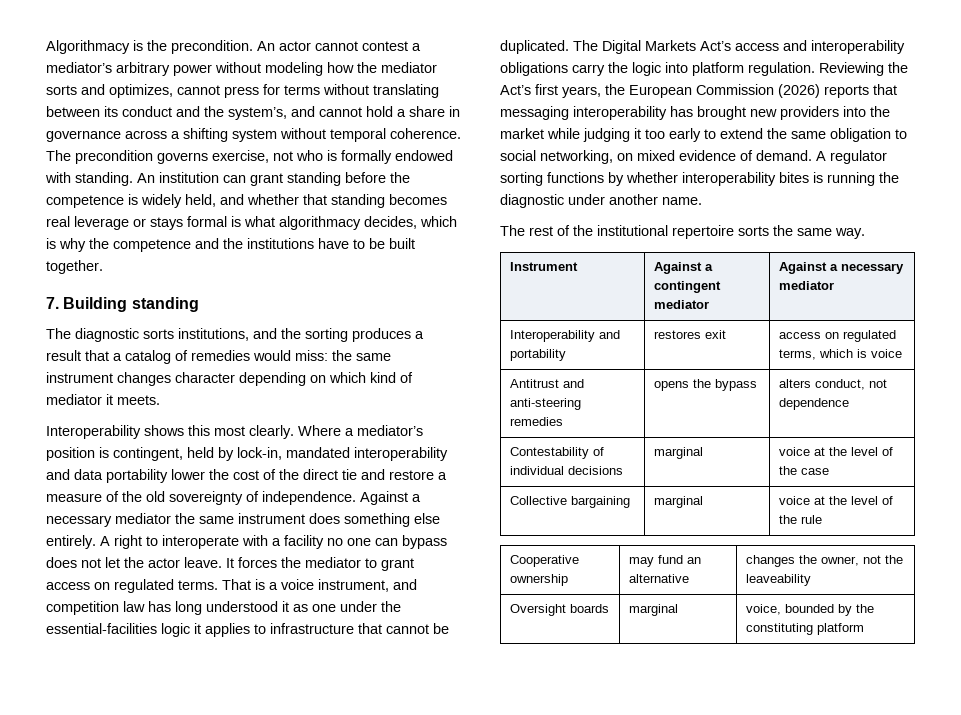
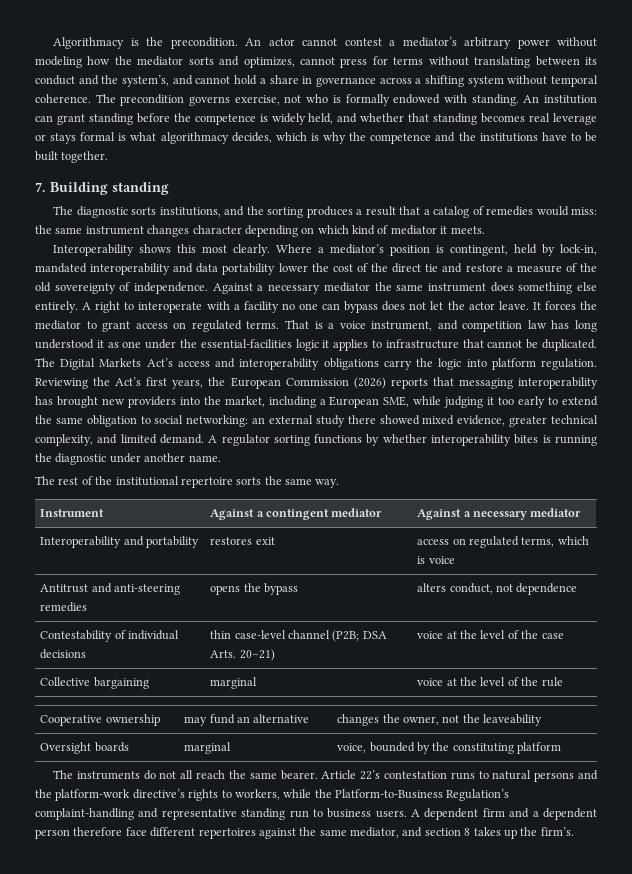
- Reviewing the Act’s first years, the European Commission (2026) reports that messaging interoperability has brought new providers into the market while judging it too early to extend the same obligation to social networking, on mixed evidence of demand.
+ Reviewing the Act’s first years, the European Commission (2026) reports that messaging interoperability has brought new providers into the market, including a European SME, while judging it too early to extend the same obligation to social networking: an external study there showed mixed evidence, greater technical complexity, and limited demand.
- Contestability of individual decisions | marginal | voice at the level of the case
+ Contestability of individual decisions | thin case-level channel (P2B; DSA Arts. 20–21) | voice at the level of the case
+ The instruments do not all reach the same bearer. Article 22’s contestation runs to natural persons and the platform-work directive’s rights to workers, while the Platform-to-Business Regulation’s complaint-handling and representative standing run to business users. A dependent firm and a dependent person therefore face different repertoires against the same mediator, and section 8 takes up the firm’s.

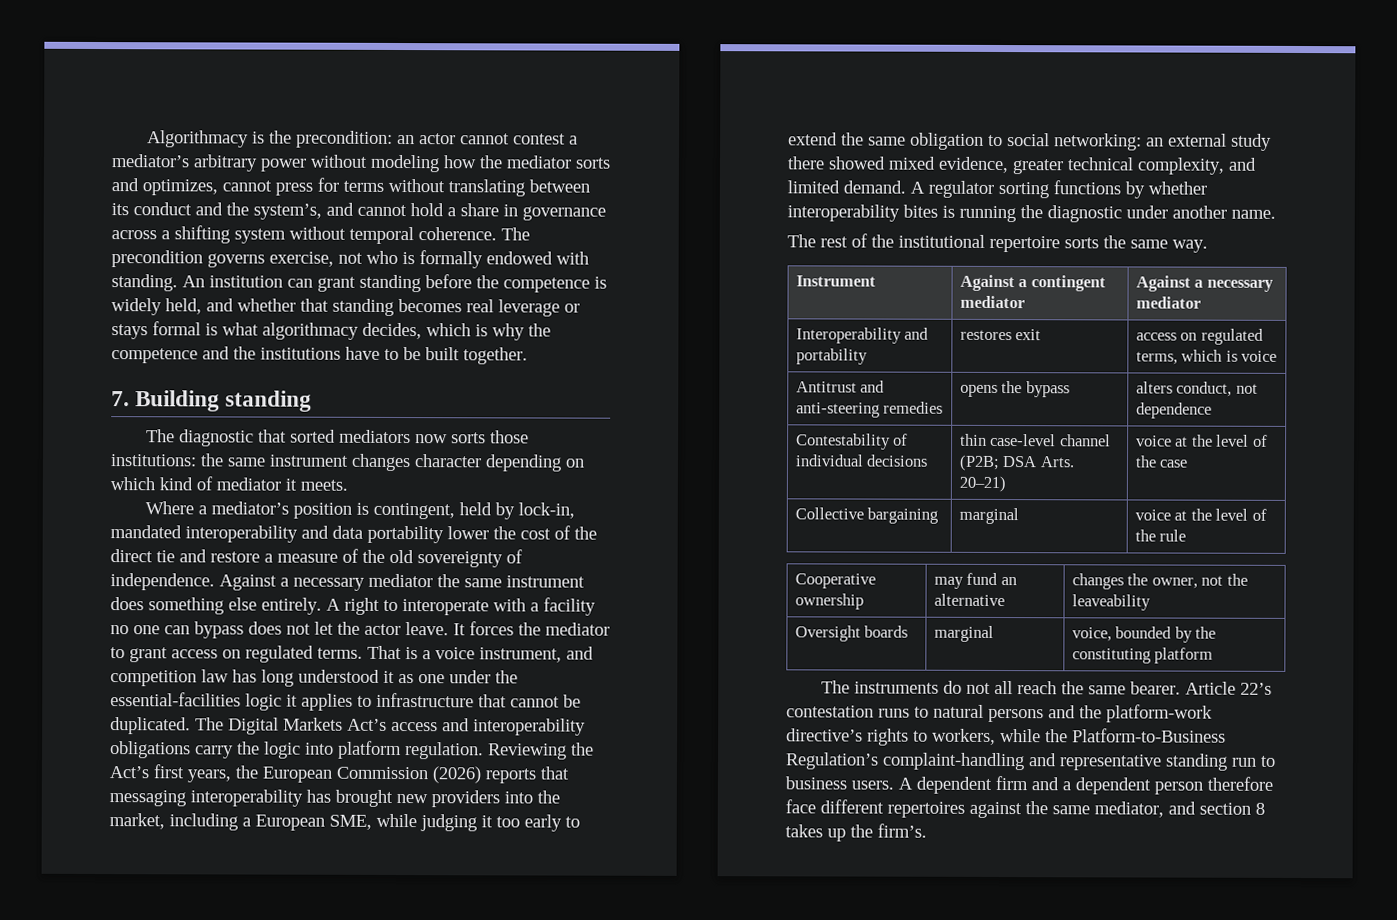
- Algorithmacy is the precondition. An actor cannot contest a mediator’s arbitrary power without modeling how the mediator sorts and optimizes, cannot press for terms without translating between its conduct and the system’s, and cannot hold a share in governance across a shifting system without temporal coherence.
+ Algorithmacy is the precondition: an actor cannot contest a mediator’s arbitrary power without modeling how the mediator sorts and optimizes, cannot press for terms without translating between its conduct and the system’s, and cannot hold a share in governance across a shifting system without temporal coherence.
- The diagnostic sorts institutions, and the sorting produces a result that a catalog of remedies would miss: the same instrument changes character depending on which kind of mediator it meets.
+ The diagnostic that sorted mediators now sorts those institutions: the same instrument changes character depending on which kind of mediator it meets.
- Interoperability shows this most clearly.

